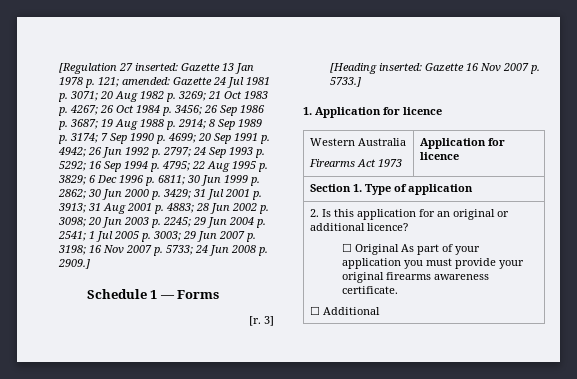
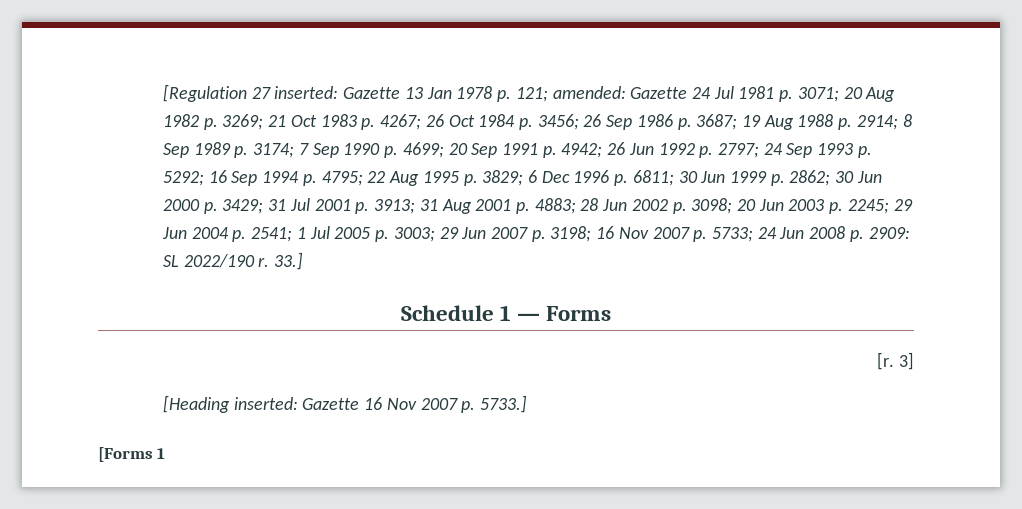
- 24 Jun 2008 p. 2909.]
+ 24 Jun 2008 p. 2909: SL 2022/190 r. 33.]
- 1. Application for licence
- Western Australia
- Firearms Act 1973 | Application for licence
- Section 1. Type of application
- 2. Is this application for an original or additional licence?
- ☐ Original As part of your application you must provide your original firearms awareness certificate.
- ☐ Additional
+ [Forms 1

